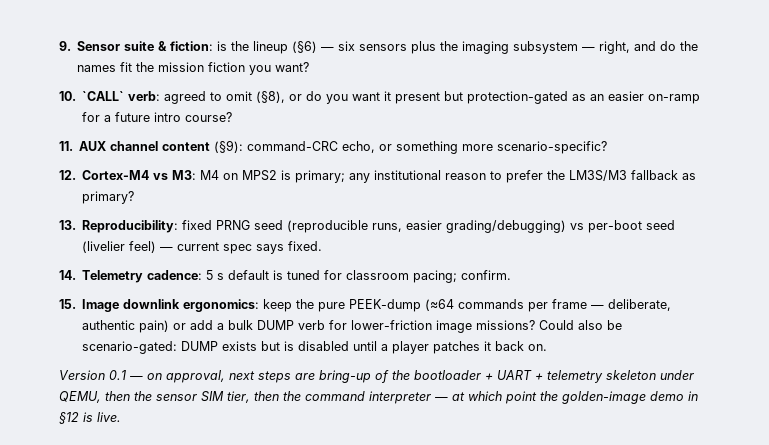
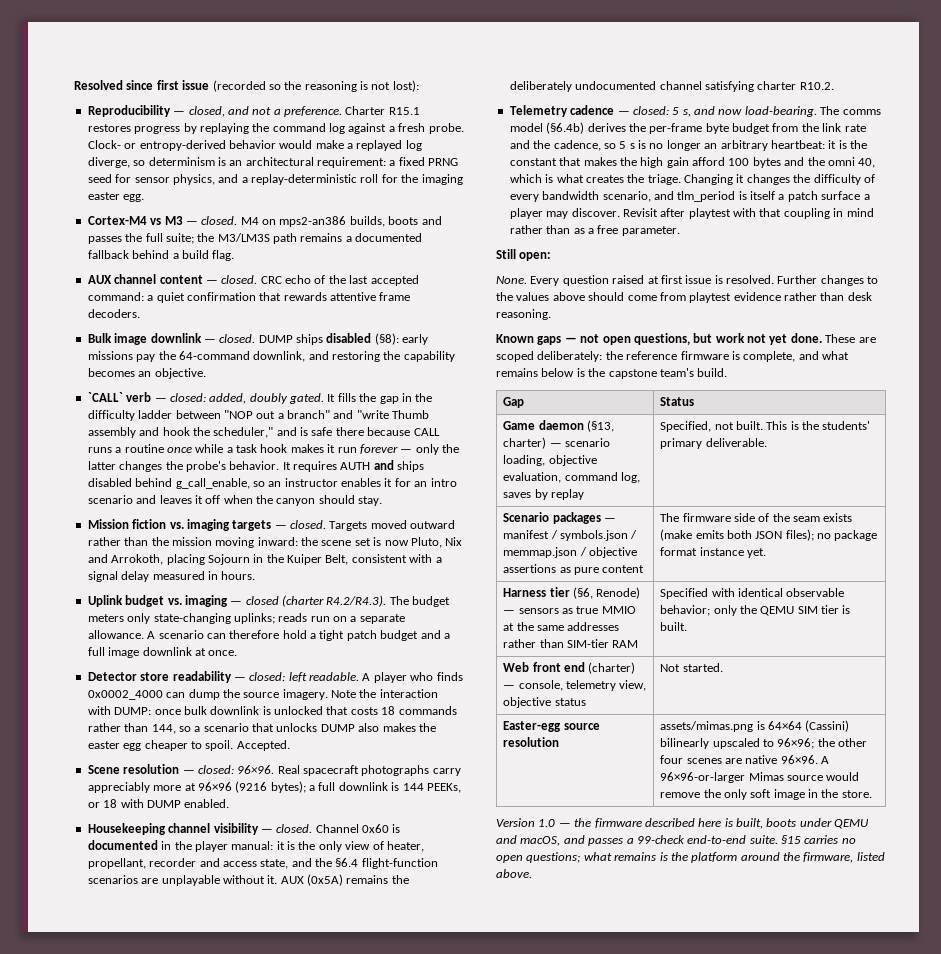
- 9. Sensor suite & fiction: is the lineup (§6) — six sensors plus the imaging subsystem — right, and do the names fit the mission fiction you want?
- 10. `CALL` verb: agreed to omit (§8), or do you want it present but protection-gated as an easier on-ramp for a future intro course?
- 11. AUX channel content (§9): command-CRC echo, or something more scenario-specific?
- 12. Cortex-M4 vs M3: M4 on MPS2 is primary; any institutional reason to prefer the LM3S/M3 fallback as primary?
- 13. Reproducibility: fixed PRNG seed (reproducible runs, easier grading/debugging) vs per-boot seed (livelier feel) — current spec says fixed.
- 14. Telemetry cadence: 5 s default is tuned for classroom pacing; confirm.
- 15. Image downlink ergonomics: keep the pure PEEK-dump (≈64 commands per frame — deliberate, authentic pain) or add a bulk DUMP verb for lower-friction image missions? Could also be scenario-gated: DUMP exists but is disabled until a player patches it back on.
- Version 0.1 — on approval, next steps are bring-up of the bootloader + UART + telemetry skeleton under QEMU, then the sensor SIM tier, then the command interpreter — at which point the golden-image demo in §12 is live.
+ Resolved since first issue (recorded so the reasoning is not lost):
+ Reproducibility — closed, and not a preference. Charter R15.1 restores progress by replaying the command log against a fresh probe. Clock- or entropy-derived behavior would make a replayed log diverge, so determinism is an architectural requirement: a fixed PRNG seed for sensor physics, and a replay-deterministic roll for the imaging easter egg.
+ Cortex-M4 vs M3 — closed. M4 on mps2-an386 builds, boots and passes the full suite; the M3/LM3S path remains a documented fallback behind a build flag.
+ AUX channel content — closed. CRC echo of the last accepted command: a quiet confirmation that rewards attentive frame decoders.
+ Bulk image downlink — closed. DUMP ships disabled (§8): early missions pay the 64-command downlink, and restoring the capability becomes an objective.
+ `CALL` verb — closed: added, doubly gated. It fills the gap in the difficulty ladder between "NOP out a branch" and "write Thumb assembly and hook the scheduler," and is safe there because CALL runs a routine once while a task hook makes it run forever — only the latter changes the probe's behavior. It requires AUTH and ships disabled behind g_call_enable, so an instructor enables it for an intro scenario and leaves it off when the canyon should stay.
+ Mission fiction vs. imaging targets — closed. Targets moved outward rather than the mission moving inward: the scene set is now Pluto, Nix and Arrokoth, placing Sojourn in the Kuiper Belt, consistent with a signal delay measured in hours.
+ Uplink budget vs. imaging — closed (charter R4.2/R4.3). The budget meters only state-changing uplinks; reads run on a separate allowance. A scenario can therefore hold a tight patch budget and a full image downlink at once.
+ Detector store readability — closed: left readable. A player who finds 0x0002_4000 can dump the source imagery. Note the interaction with DUMP: once bulk downlink is unlocked that costs 18 commands rather than 144, so a scenario that unlocks DUMP also makes the easter egg cheaper to spoil. Accepted.
+ Scene resolution — closed: 96×96. Real spacecraft photographs carry appreciably more at 96×96 (9216 bytes); a full downlink is 144 PEEKs, or 18 with DUMP enabled.
+ Housekeeping channel visibility — closed. Channel 0x60 is documented in the player manual: it is the only view of heater, propellant, recorder and access state, and the §6.4 flight-function scenarios are unplayable without it. AUX (0x5A) remains the deliberately undocumented channel satisfying charter R10.2.
+ Telemetry cadence — closed: 5 s, and now load-bearing. The comms model (§6.4b) derives the per-frame byte budget from the link rate and the cadence, so 5 s is no longer an arbitrary heartbeat: it is the constant that makes the high gain afford 100 bytes and the omni 40, which is what creates the triage. Changing it changes the difficulty of every bandwidth scenario, and tlm_period is itself a patch surface a player may discover. Revisit after playtest with that coupling in mind rather than as a free parameter.
+ Still open:
+ None. Every question raised at first issue is resolved. Further changes to the values above should come from playtest evidence rather than desk reasoning.
+ Known gaps — not open questions, but work not yet done. These are scoped deliberately: the reference firmware is complete, and what remains below is the capstone team's build.
+ Gap | Status
+ Game daemon (§13, charter) — scenario loading, objective evaluation, command log, saves by replay | Specified, not built. This is the students' primary deliverable.
+ Scenario packages — manifest / symbols.json / memmap.json / objective assertions as pure content | The firmware side of the seam exists (make emits both JSON files); no package format instance yet.
+ Harness tier (§6, Renode) — sensors as true MMIO at the same addresses rather than SIM-tier RAM | Specified with identical observable behavior; only the QEMU SIM tier is built.
+ Web front end (charter) — console, telemetry view, objective status | Not started.
+ Easter-egg source resolution | assets/mimas.png is 64×64 (Cassini) bilinearly upscaled to 96×96; the other four scenes are native 96×96. A 96×96-or-larger Mimas source would remove the only soft image in the store.
+ Version 1.0 — the firmware described here is built, boots under QEMU and macOS, and passes a 99-check end-to-end suite. §15 carries no open questions; what remains is the platform around the firmware, listed above.

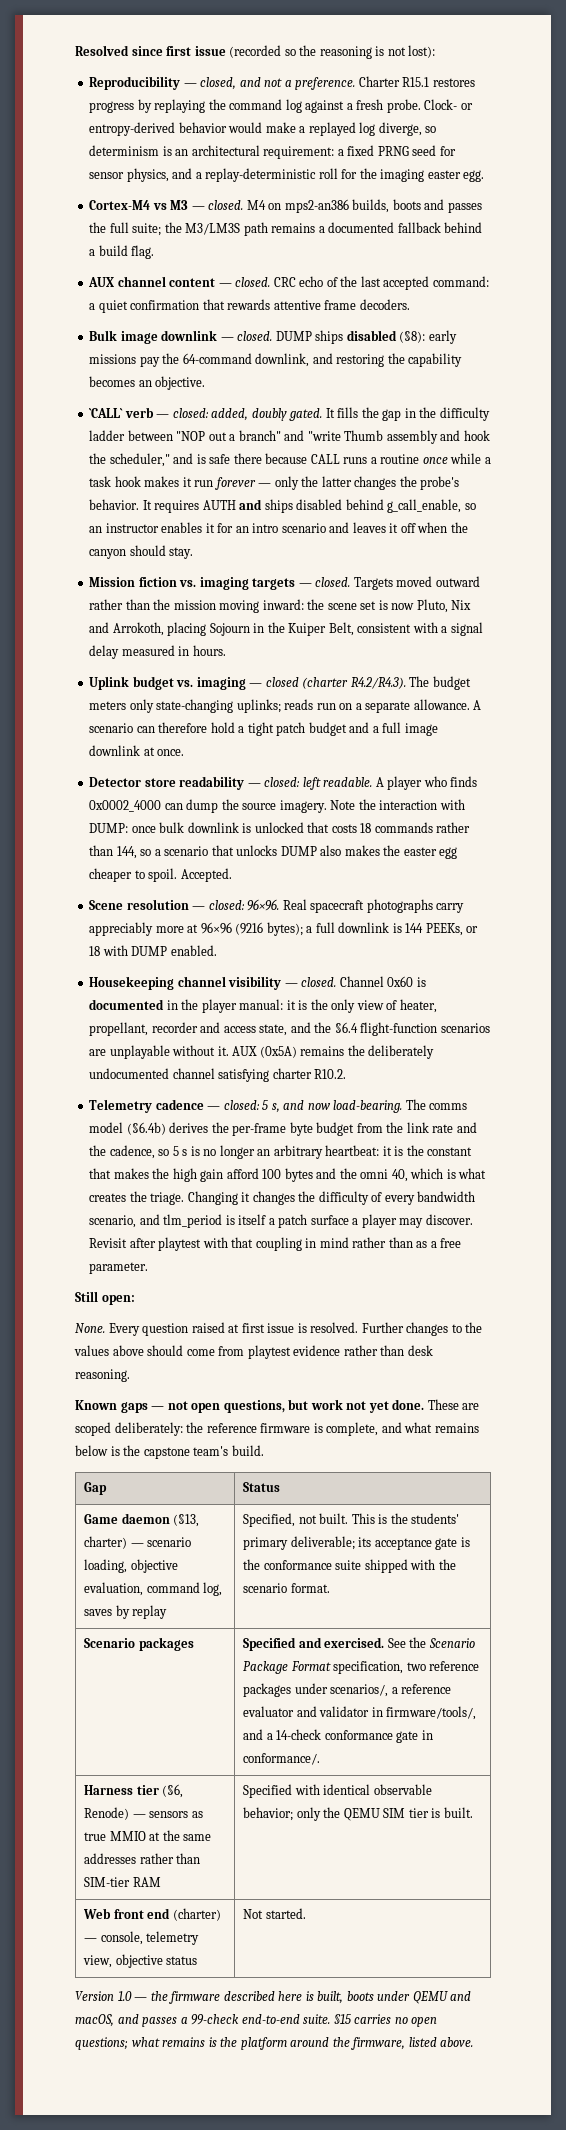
- Game daemon (§13, charter) — scenario loading, objective evaluation, command log, saves by replay | Specified, not built. This is the students' primary deliverable.
- Scenario packages — manifest / symbols.json / memmap.json / objective assertions as pure content | The firmware side of the seam exists (make emits both JSON files); no package format instance yet.
+ Game daemon (§13, charter) — scenario loading, objective evaluation, command log, saves by replay | Specified, not built. This is the students' primary deliverable; its acceptance gate is the conformance suite shipped with the scenario format.
+ Scenario packages | Specified and exercised. See the Scenario Package Format specification, two reference packages under scenarios/, a reference evaluator and validator in firmware/tools/, and a 14-check conformance gate in conformance/.
- Easter-egg source resolution | assets/mimas.png is 64×64 (Cassini) bilinearly upscaled to 96×96; the other four scenes are native 96×96. A 96×96-or-larger Mimas source would remove the only soft image in the store.

